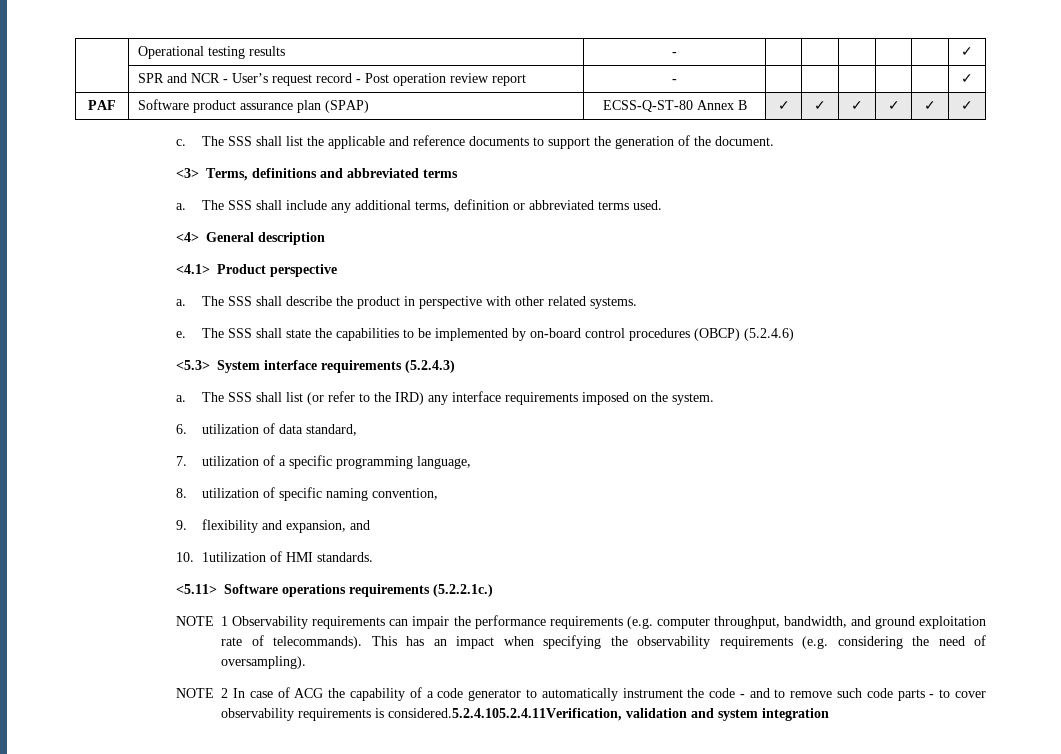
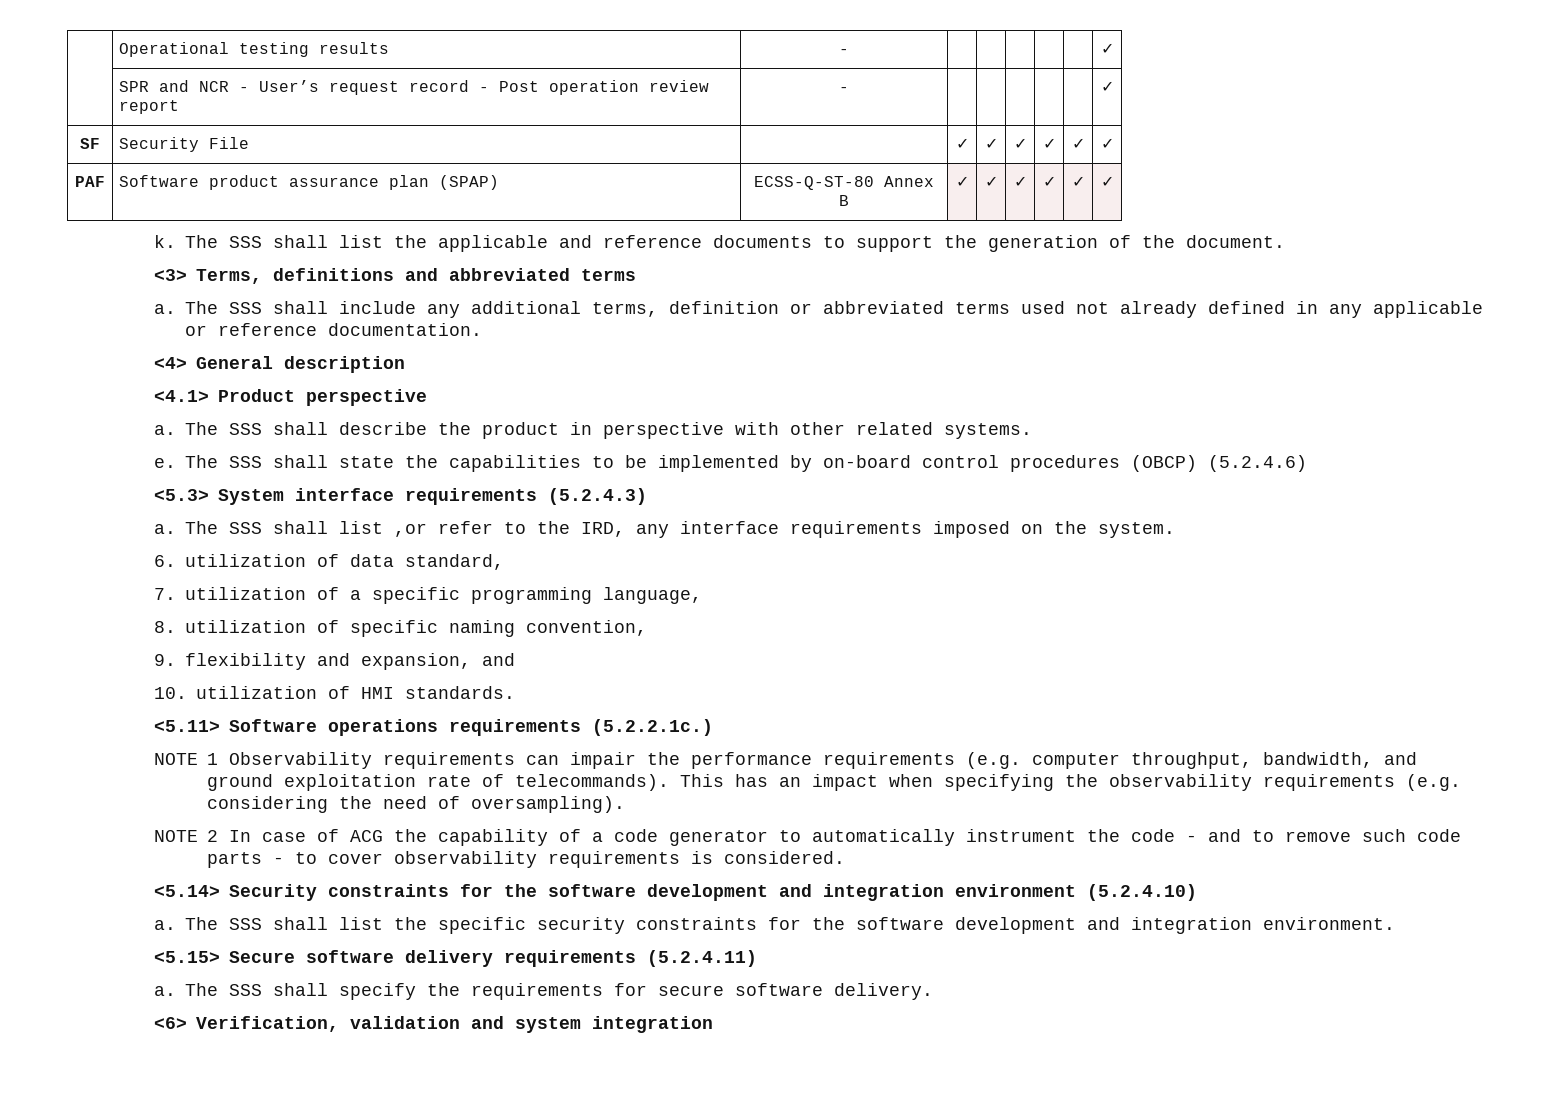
+ SF | Security File | | ✓ | ✓ | ✓ | ✓ | ✓ | ✓
- c.
+ k.
- The SSS shall include any additional terms, definition or abbreviated terms used.
+ The SSS shall include any additional terms, definition or abbreviated terms used not already defined in any applicable or reference documentation.
- The SSS shall list (or refer to the IRD) any interface requirements imposed on the system.
+ The SSS shall list ,or refer to the IRD, any interface requirements imposed on the system.
- 10. 1utilization of HMI standards.
+ 10. utilization of HMI standards.
- NOTE 2 In case of ACG the capability of a code generator to automatically instrument the code - and to remove such code parts - to cover observability requirements is considered.5.2.4.105.2.4.11Verification, validation and system integration
+ NOTE 2 In case of ACG the capability of a code generator to automatically instrument the code - and to remove such code parts - to cover observability requirements is considered.
+ <5.14> Security constraints for the software development and integration environment (5.2.4.10)
+ a. The SSS shall list the specific security constraints for the software development and integration environment.
+ <5.15> Secure software delivery requirements (5.2.4.11)
+ a. The SSS shall specify the requirements for secure software delivery.
+ <6> Verification, validation and system integration

